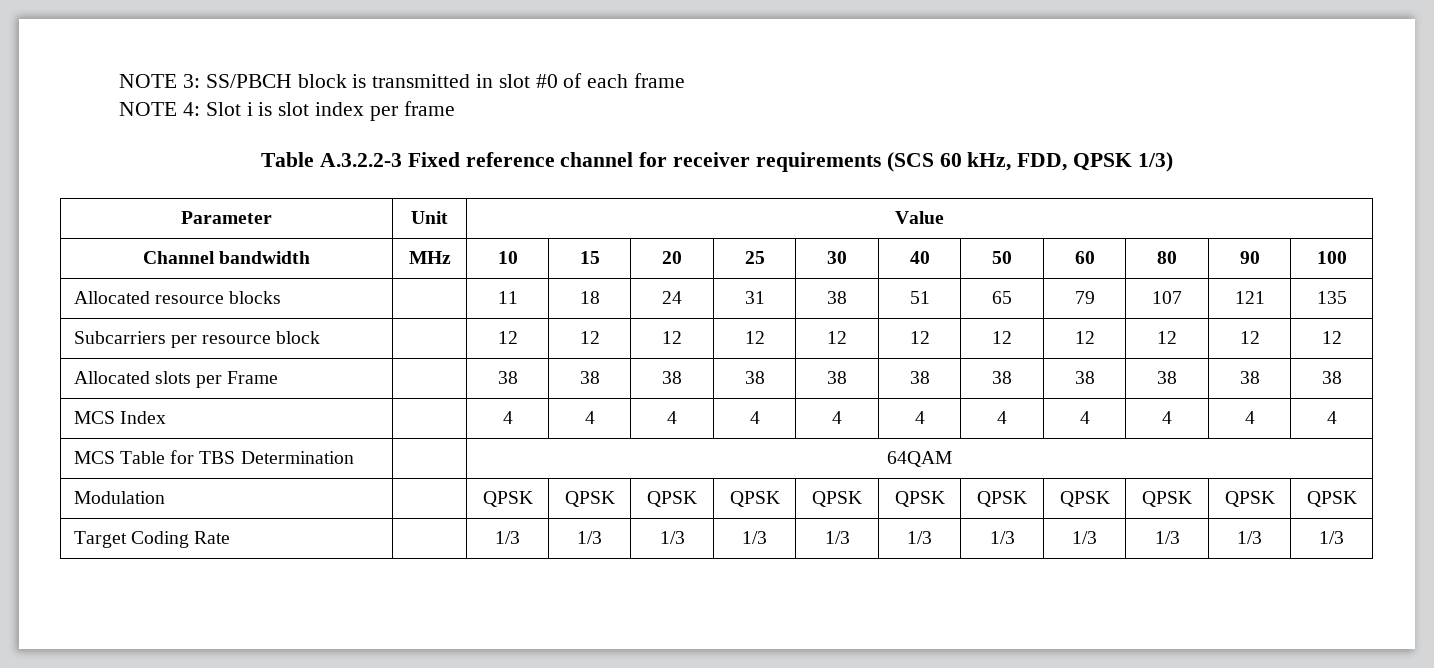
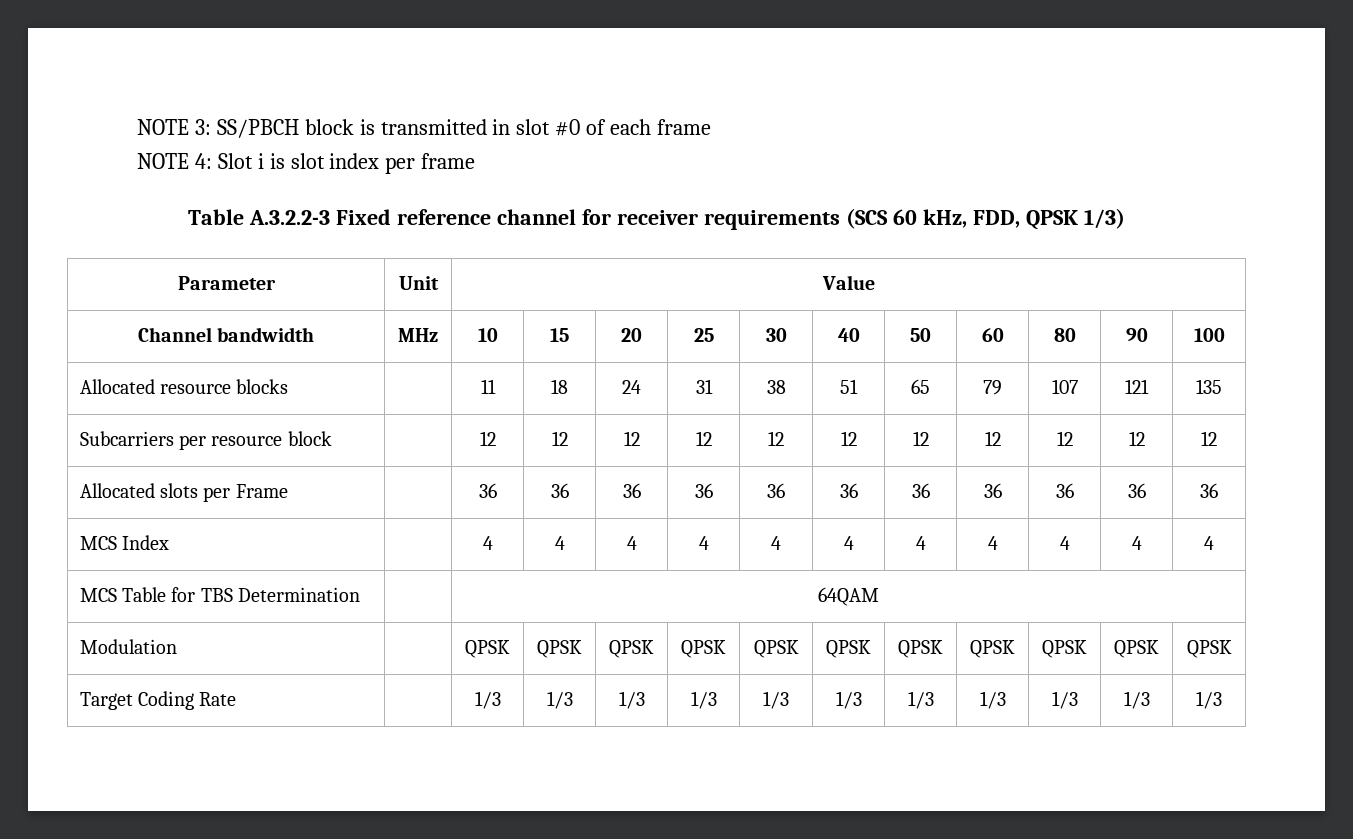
- Allocated slots per Frame | | 38 | 38 | 38 | 38 | 38 | 38 | 38 | 38 | 38 | 38 | 38
+ Allocated slots per Frame | | 36 | 36 | 36 | 36 | 36 | 36 | 36 | 36 | 36 | 36 | 36

